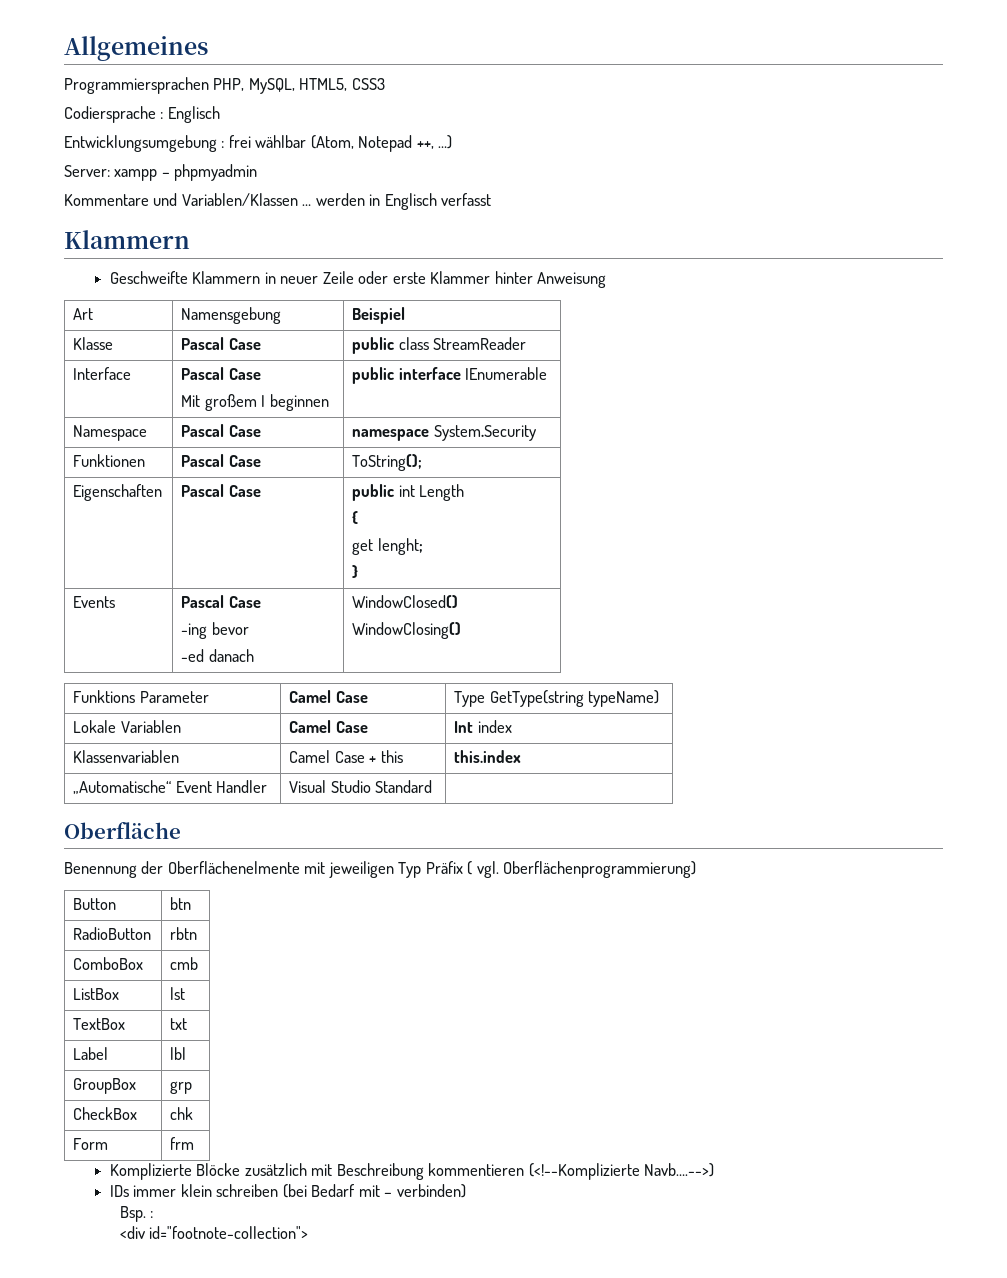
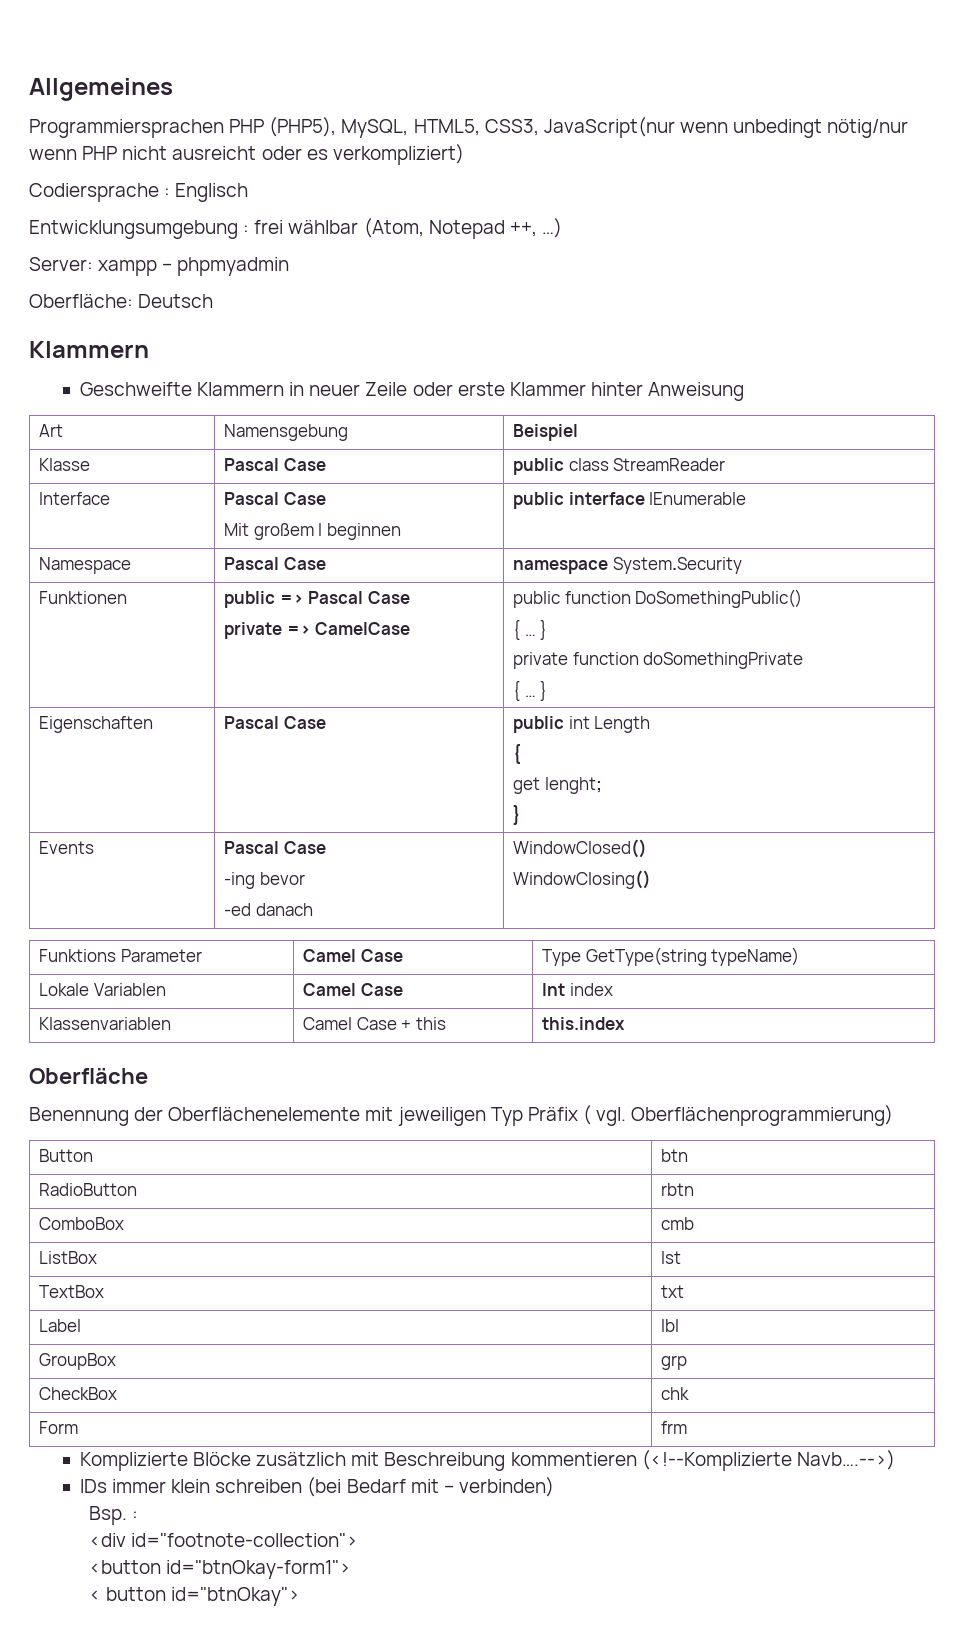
- Programmiersprachen PHP, MySQL, HTML5, CSS3
+ Programmiersprachen PHP (PHP5), MySQL, HTML5, CSS3, JavaScript(nur wenn unbedingt nötig/nur wenn PHP nicht ausreicht oder es verkompliziert)
- Kommentare und Variablen/Klassen … werden in Englisch verfasst
+ Oberfläche: Deutsch
- Funktionen | Pascal Case | ToString();
+ Funktionen | public => Pascal Case
+ private => CamelCase | public function DoSomethingPublic()
+ { … }
+ private function doSomethingPrivate
+ { … }
- „Automatische“ Event Handler | Visual Studio Standard |
- Benennung der Oberflächenelmente mit jeweiligen Typ Präfix ( vgl. Oberflächenprogrammierung)
+ Benennung der Oberflächenelemente mit jeweiligen Typ Präfix ( vgl. Oberflächenprogrammierung)
+ <button id="btnOkay-form1">
+ < button id="btnOkay">

